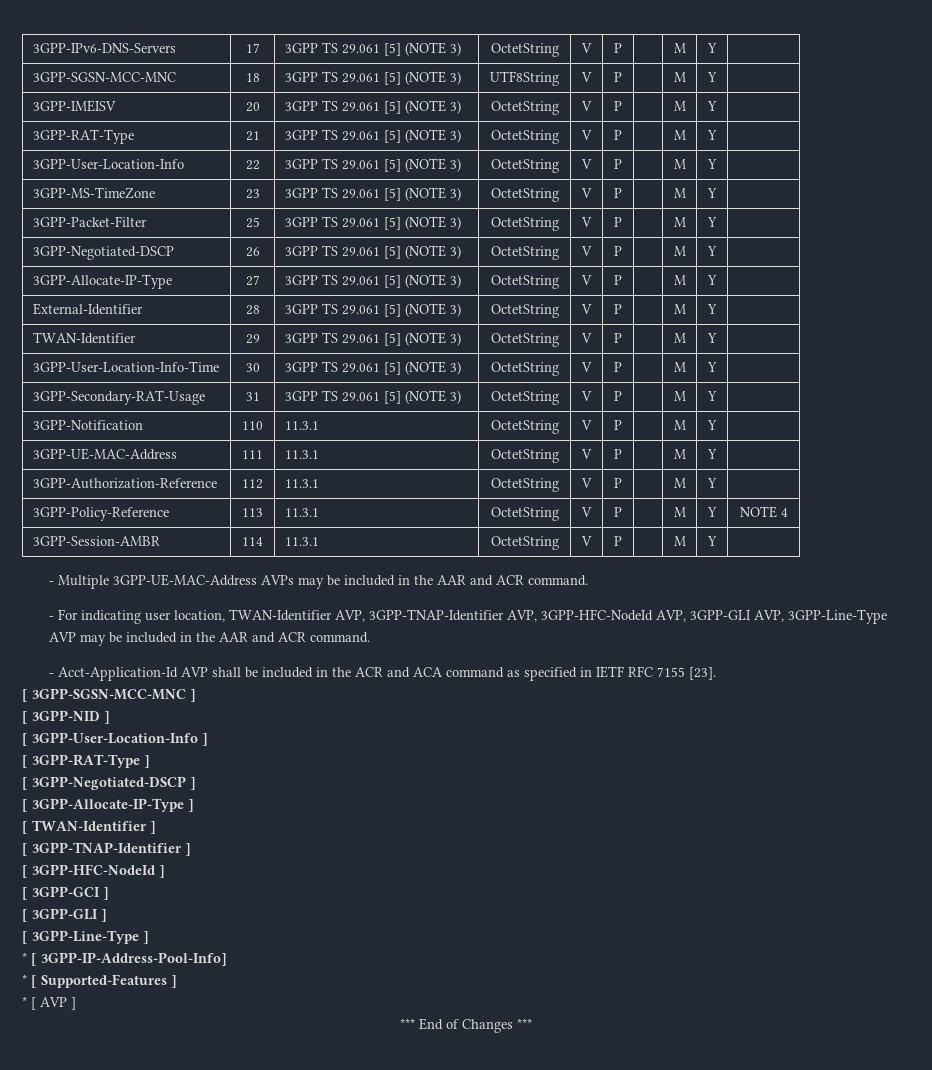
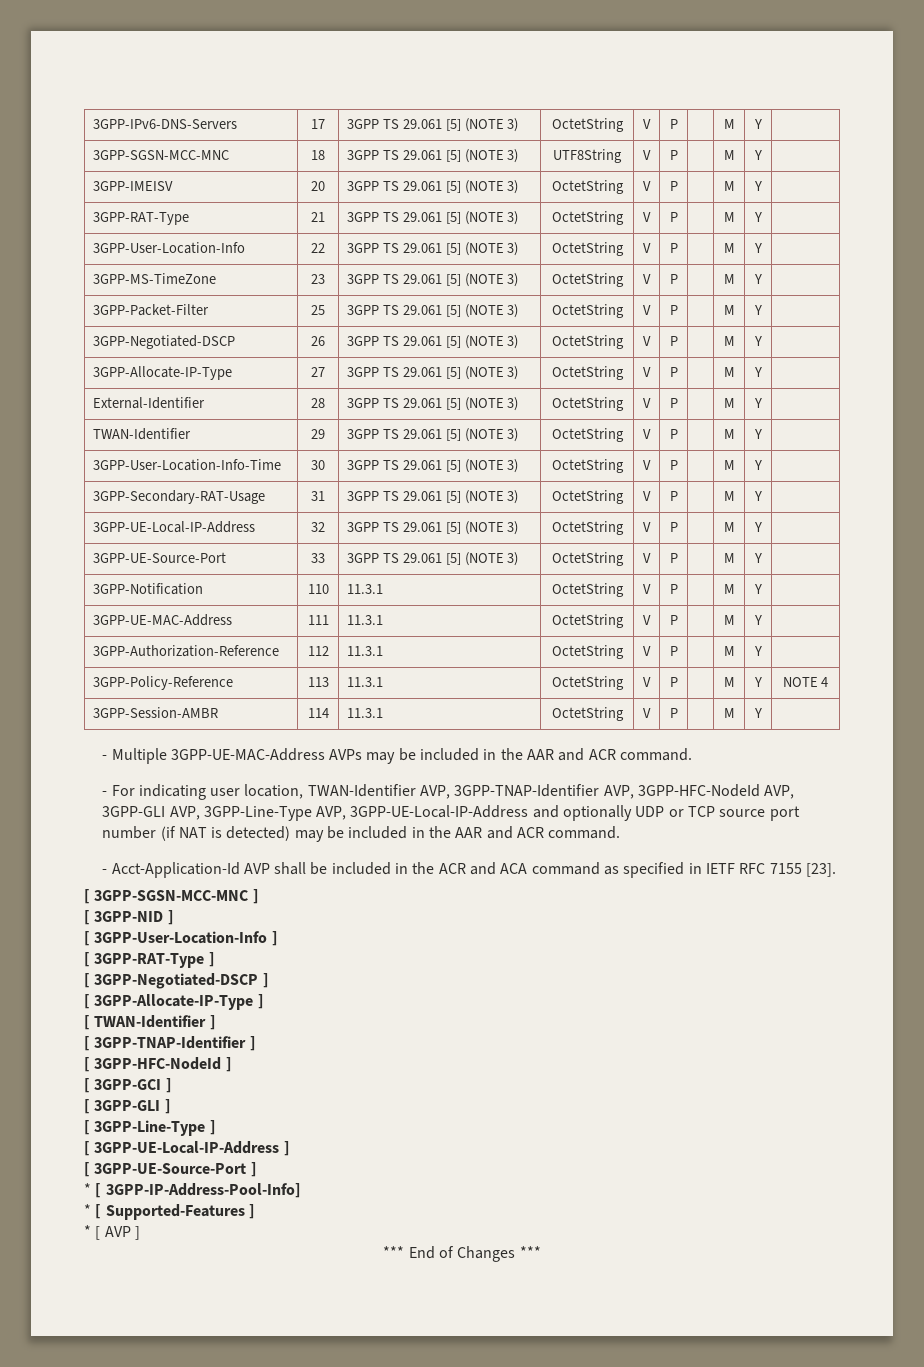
+ 3GPP-UE-Local-IP-Address | 32 | 3GPP TS 29.061 [5] (NOTE 3) | OctetString | V | P | | M | Y |
+ 3GPP-UE-Source-Port | 33 | 3GPP TS 29.061 [5] (NOTE 3) | OctetString | V | P | | M | Y |
- - For indicating user location, TWAN-Identifier AVP, 3GPP-TNAP-Identifier AVP, 3GPP-HFC-NodeId AVP, 3GPP-GLI AVP, 3GPP-Line-Type AVP may be included in the AAR and ACR command.
+ - For indicating user location, TWAN-Identifier AVP, 3GPP-TNAP-Identifier AVP, 3GPP-HFC-NodeId AVP, 3GPP-GLI AVP, 3GPP-Line-Type AVP, 3GPP-UE-Local-IP-Address and optionally UDP or TCP source port number (if NAT is detected) may be included in the AAR and ACR command.
+ [ 3GPP-UE-Local-IP-Address ]
+ [ 3GPP-UE-Source-Port ]

